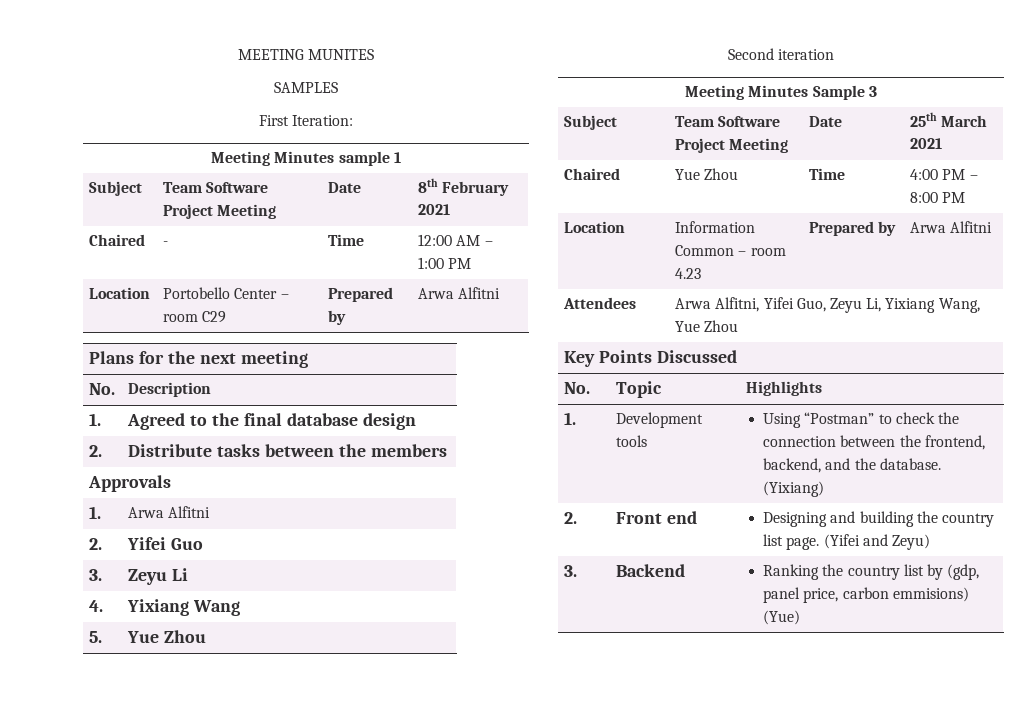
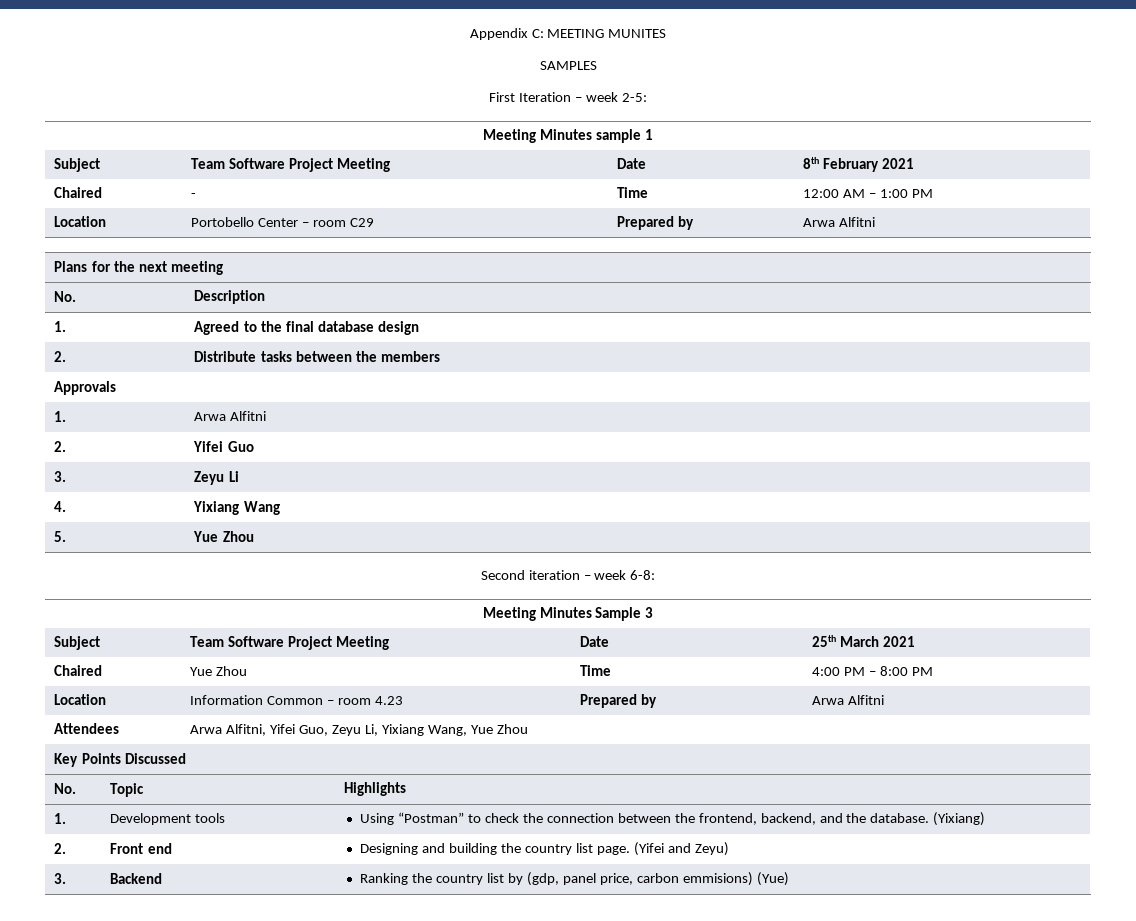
- MEETING MUNITES
+ Appendix C: MEETING MUNITES
- First Iteration:
+ First Iteration – week 2-5:
- Second iteration
+ Second iteration – week 6-8:

